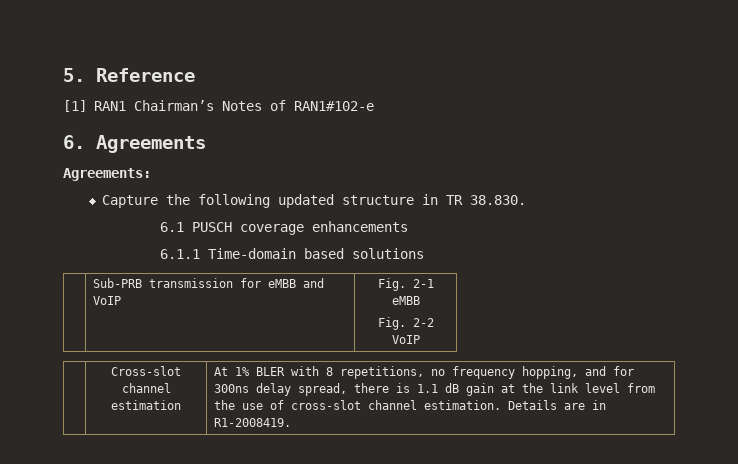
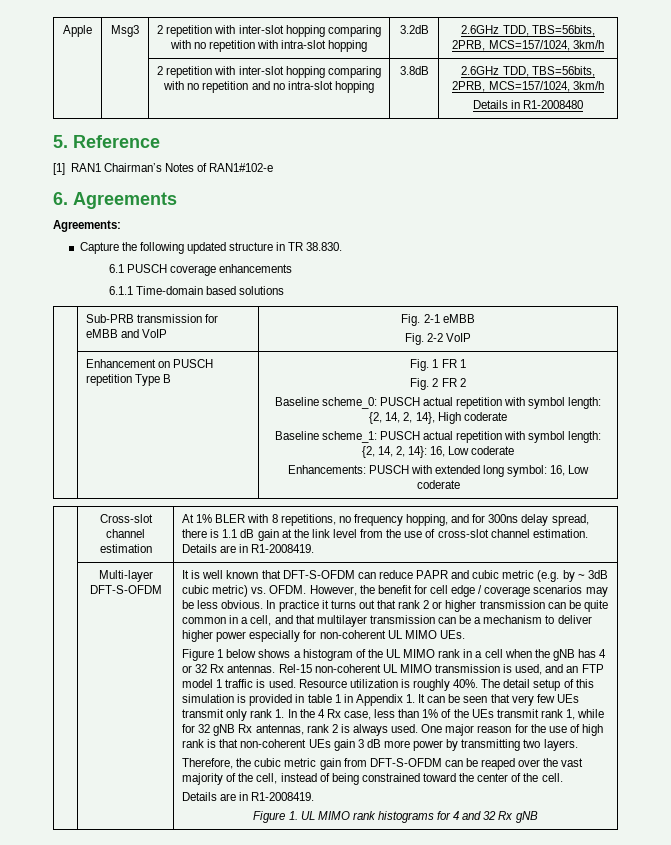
+ Apple | Msg3 | 2 repetition with inter-slot hopping comparing with no repetition with intra-slot hopping | 3.2dB | 2.6GHz TDD, TBS=56bits, 2PRB, MCS=157/1024, 3km/h
+ | | 2 repetition with inter-slot hopping comparing with no repetition and no intra-slot hopping | 3.8dB | 2.6GHz TDD, TBS=56bits, 2PRB, MCS=157/1024, 3km/h
+ Details in R1-2008480
+ Enhancement on PUSCH repetition Type B | Fig. 1 FR 1
+ Fig. 2 FR 2
+ Baseline scheme_0: PUSCH actual repetition with symbol length: {2, 14, 2, 14}, High coderate
+ Baseline scheme_1: PUSCH actual repetition with symbol length: {2, 14, 2, 14}: 16, Low coderate
+ Enhancements: PUSCH with extended long symbol: 16, Low coderate
+ Multi-layer DFT-S-OFDM | It is well known that DFT-S-OFDM can reduce PAPR and cubic metric (e.g. by ~ 3dB cubic metric) vs. OFDM. However, the benefit for cell edge / coverage scenarios may be less obvious. In practice it turns out that rank 2 or higher transmission can be quite common in a cell, and that multilayer transmission can be a mechanism to deliver higher power especially for non-coherent UL MIMO UEs.
+ Figure 1 below shows a histogram of the UL MIMO rank in a cell when the gNB has 4 or 32 Rx antennas. Rel-15 non-coherent UL MIMO transmission is used, and an FTP model 1 traffic is used. Resource utilization is roughly 40%. The detail setup of this simulation is provided in table 1 in Appendix 1. It can be seen that very few UEs transmit only rank 1. In the 4 Rx case, less than 1% of the UEs transmit rank 1, while for 32 gNB Rx antennas, rank 2 is always used. One major reason for the use of high rank is that non-coherent UEs gain 3 dB more power by transmitting two layers.
+ Therefore, the cubic metric gain from DFT-S-OFDM can be reaped over the vast majority of the cell, instead of being constrained toward the center of the cell.
+ Details are in R1-2008419.
+ Figure 1. UL MIMO rank histograms for 4 and 32 Rx gNB

